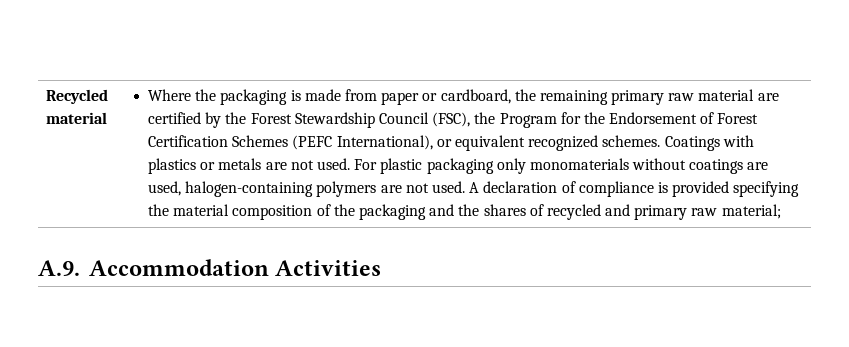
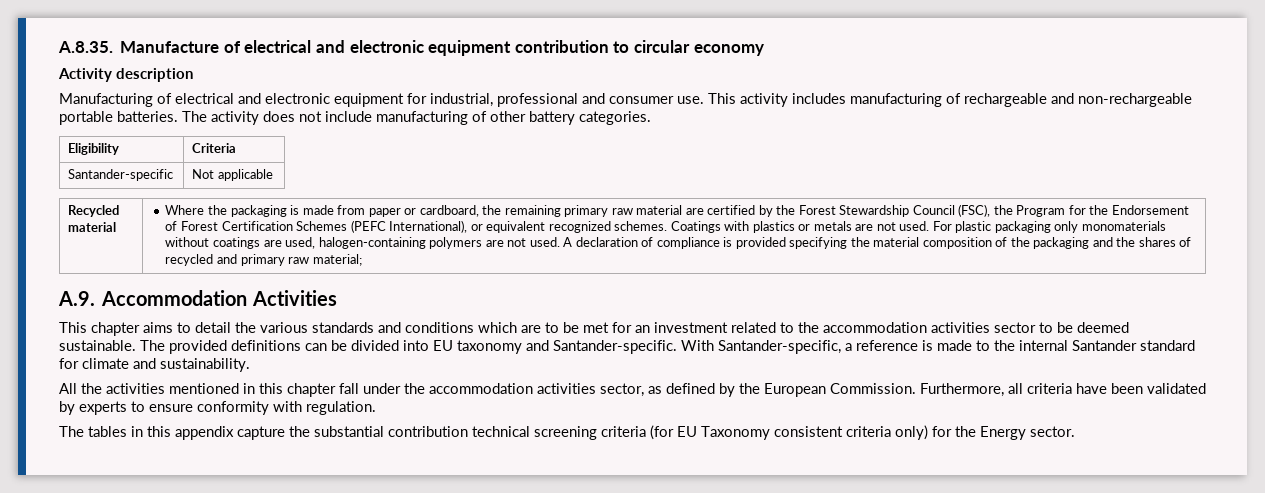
+ A.8.35. Manufacture of electrical and electronic equipment contribution to circular economy
+ Activity description
+ Manufacturing of electrical and electronic equipment for industrial, professional and consumer use. This activity includes manufacturing of rechargeable and non-rechargeable portable batteries. The activity does not include manufacturing of other battery categories.
+ Eligibility | Criteria
+ Santander-specific | Not applicable
+ This chapter aims to detail the various standards and conditions which are to be met for an investment related to the accommodation activities sector to be deemed sustainable. The provided definitions can be divided into EU taxonomy and Santander-specific. With Santander-specific, a reference is made to the internal Santander standard for climate and sustainability.
+ All the activities mentioned in this chapter fall under the accommodation activities sector, as defined by the European Commission. Furthermore, all criteria have been validated by experts to ensure conformity with regulation.
+ The tables in this appendix capture the substantial contribution technical screening criteria (for EU Taxonomy consistent criteria only) for the Energy sector.

